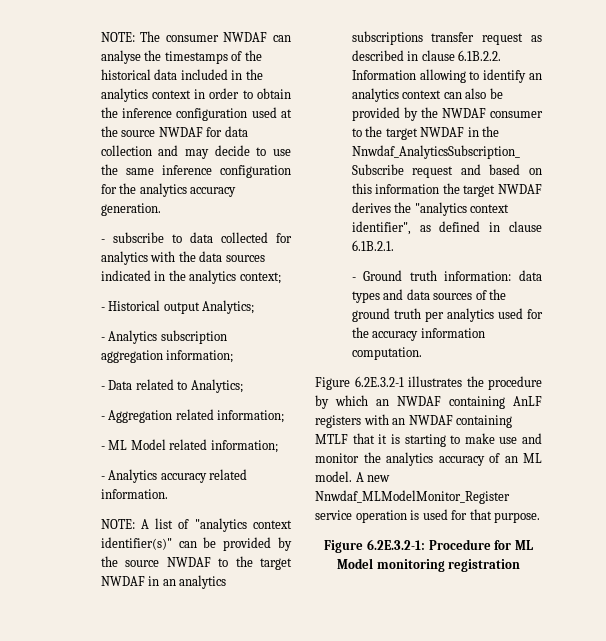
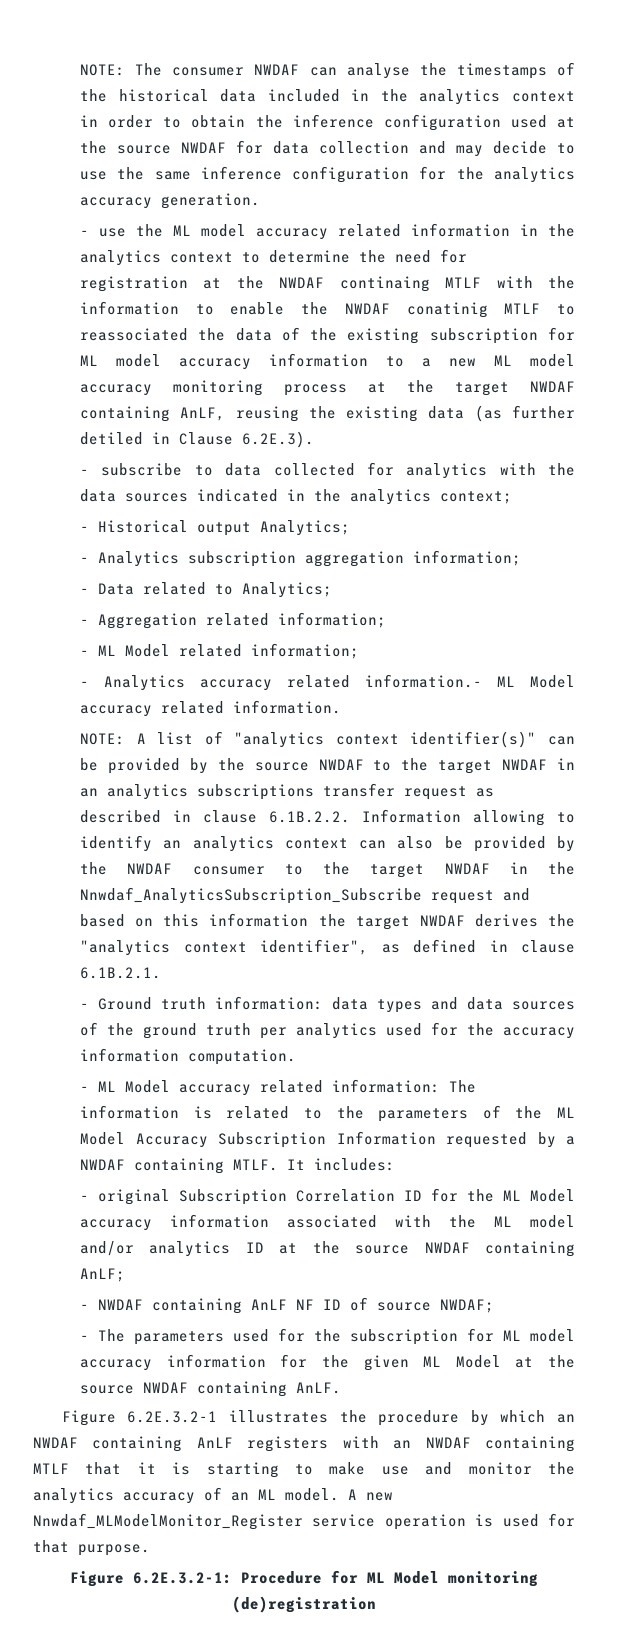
+ - use the ML model accuracy related information in the analytics context to determine the need for registration at the NWDAF continaing MTLF with the information to enable the NWDAF conatinig MTLF to reassociated the data of the existing subscription for ML model accuracy information to a new ML model accuracy monitoring process at the target NWDAF containing AnLF, reusing the existing data (as further detiled in Clause 6.2E.3).
- - Analytics accuracy related information.
+ - Analytics accuracy related information.- ML Model accuracy related information.
+ - ML Model accuracy related information: The information is related to the parameters of the ML Model Accuracy Subscription Information requested by a NWDAF containing MTLF. It includes:
+ - original Subscription Correlation ID for the ML Model accuracy information associated with the ML model and/or analytics ID at the source NWDAF containing AnLF;
+ - NWDAF containing AnLF NF ID of source NWDAF;
+ - The parameters used for the subscription for ML model accuracy information for the given ML Model at the source NWDAF containing AnLF.
- Figure 6.2E.3.2-1: Procedure for ML Model monitoring registration
+ Figure 6.2E.3.2-1: Procedure for ML Model monitoring (de)registration

